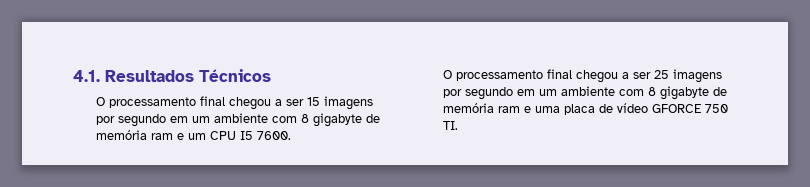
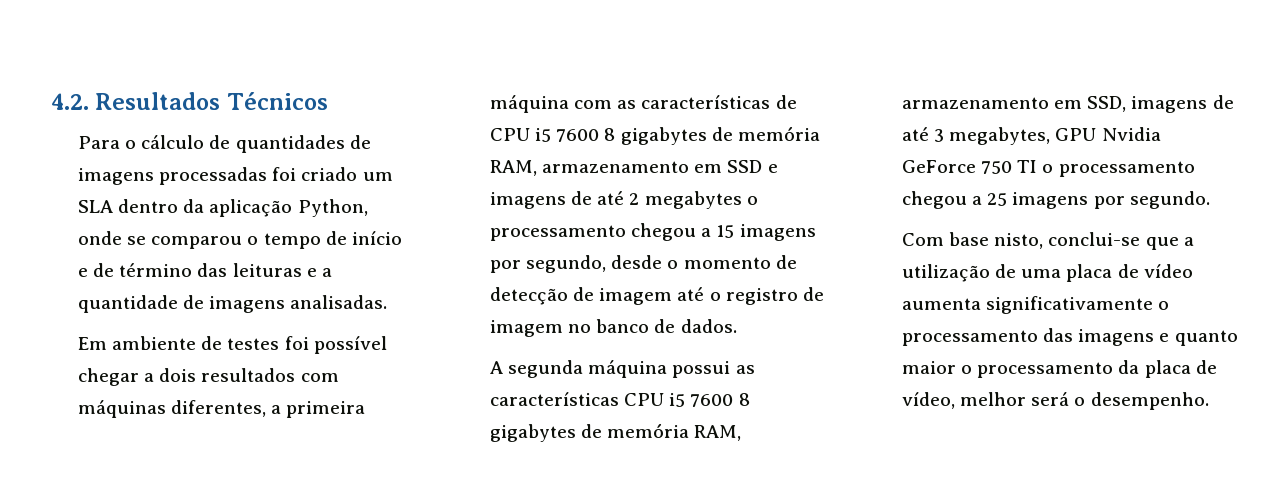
- 4.1. Resultados Técnicos
+ 4.2. Resultados Técnicos
- O processamento final chegou a ser 15 imagens por segundo em um ambiente com 8 gigabyte de memória ram e um CPU I5 7600.
- O processamento final chegou a ser 25 imagens por segundo em um ambiente com 8 gigabyte de memória ram e uma placa de vídeo GFORCE 750 TI.
+ Para o cálculo de quantidades de imagens processadas foi criado um SLA dentro da aplicação Python, onde se comparou o tempo de início e de término das leituras e a quantidade de imagens analisadas.
+ Em ambiente de testes foi possível chegar a dois resultados com máquinas diferentes, a primeira máquina com as características de CPU i5 7600 8 gigabytes de memória RAM, armazenamento em SSD e imagens de até 2 megabytes o processamento chegou a 15 imagens por segundo, desde o momento de detecção de imagem até o registro de imagem no banco de dados.
+ A segunda máquina possui as características CPU i5 7600 8 gigabytes de memória RAM, armazenamento em SSD, imagens de até 3 megabytes, GPU Nvidia GeForce 750 TI o processamento chegou a 25 imagens por segundo.
+ Com base nisto, conclui-se que a utilização de uma placa de vídeo aumenta significativamente o processamento das imagens e quanto maior o processamento da placa de vídeo, melhor será o desempenho.

